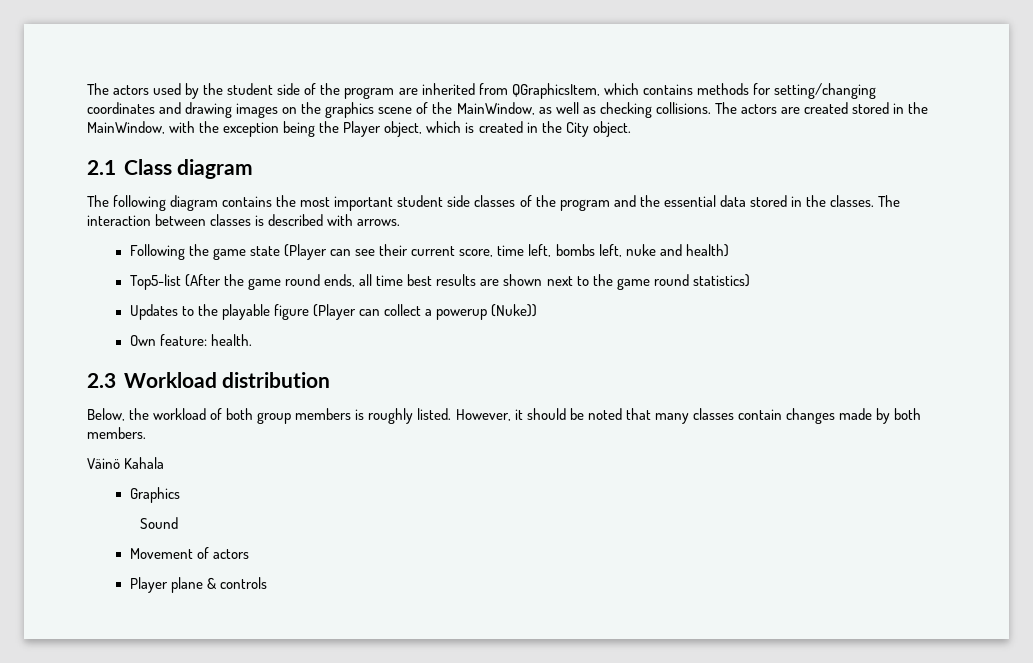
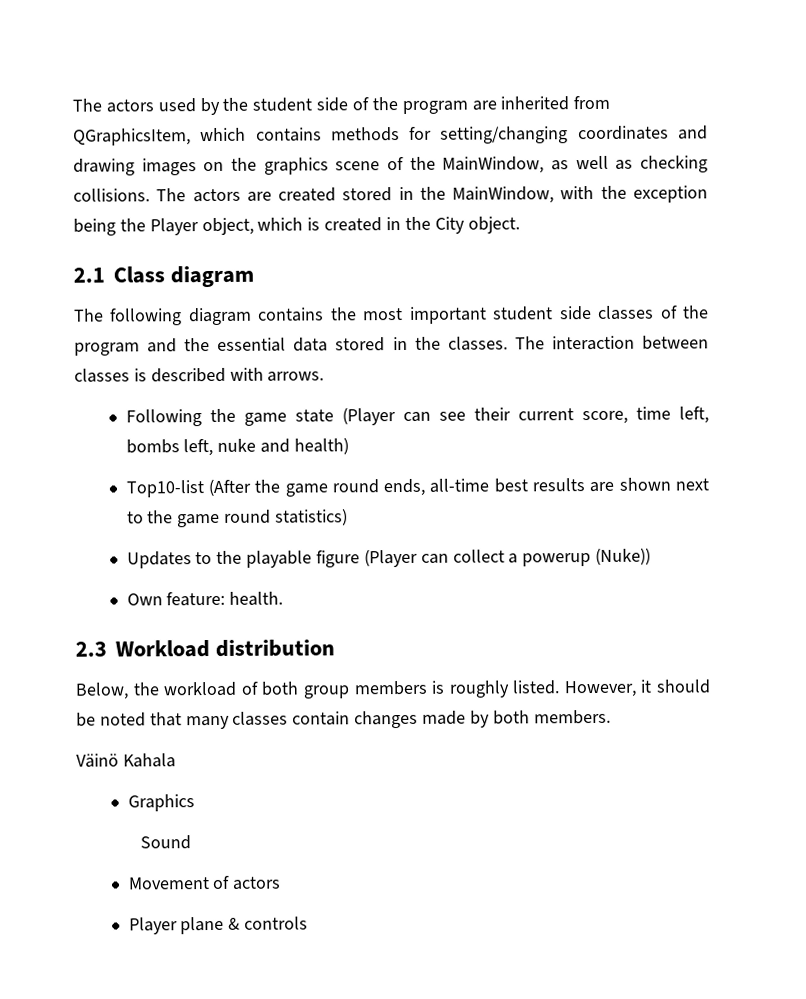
- Top5-list (After the game round ends, all time best results are shown next to the game round statistics)
+ Top10-list (After the game round ends, all-time best results are shown next to the game round statistics)

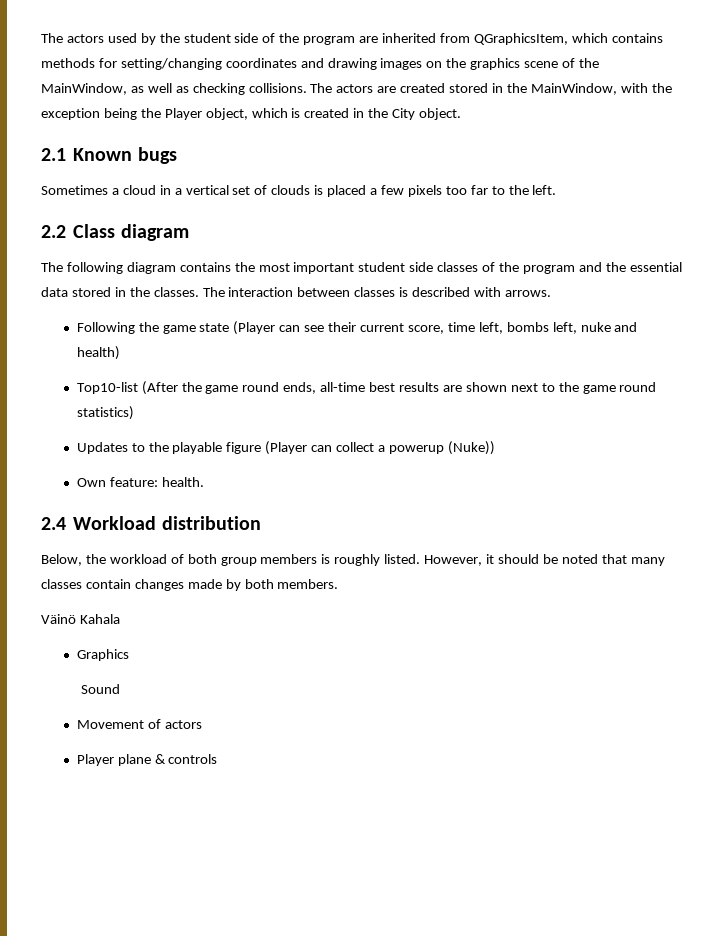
- 2.1 Class diagram
+ 2.1 Known bugs
+ Sometimes a cloud in a vertical set of clouds is placed a few pixels too far to the left.
+ 2.2 Class diagram
- 2.3 Workload distribution
+ 2.4 Workload distribution

